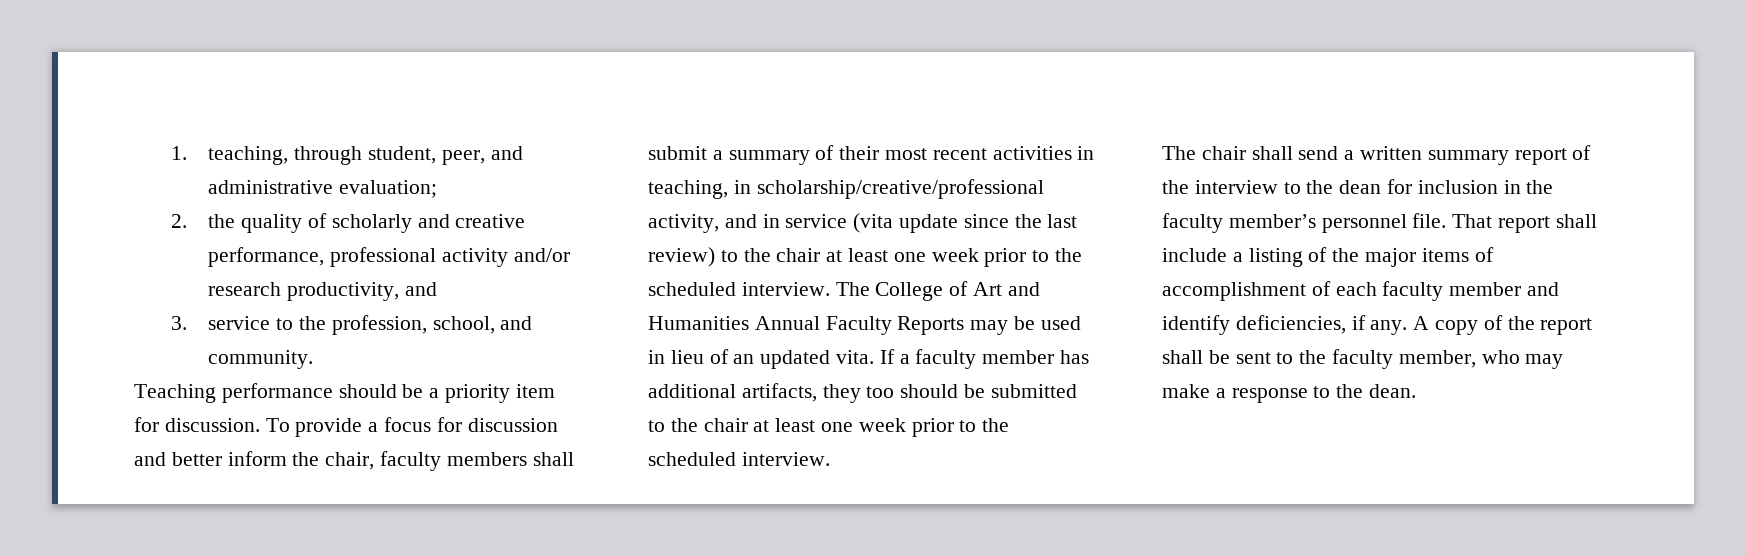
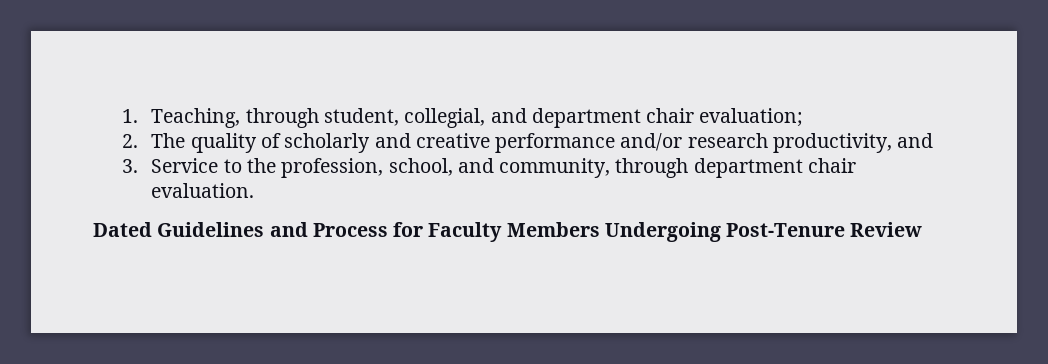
- 1. teaching, through student, peer, and administrative evaluation;
+ 1. Teaching, through student, collegial, and department chair evaluation;
- 2. the quality of scholarly and creative performance, professional activity and/or research productivity, and
+ 2. The quality of scholarly and creative performance and/or research productivity, and
- 3. service to the profession, school, and community.
- Teaching performance should be a priority item for discussion. To provide a focus for discussion and better inform the chair, faculty members shall submit a summary of their most recent activities in teaching, in scholarship/creative/professional activity, and in service (vita update since the last review) to the chair at least one week prior to the scheduled interview. The College of Art and Humanities Annual Faculty Reports may be used in lieu of an updated vita. If a faculty member has additional artifacts, they too should be submitted to the chair at least one week prior to the scheduled interview.
- The chair shall send a written summary report of the interview to the dean for inclusion in the faculty member’s personnel file. That report shall include a listing of the major items of accomplishment of each faculty member and identify deficiencies, if any. A copy of the report shall be sent to the faculty member, who may make a response to the dean.
+ 3. Service to the profession, school, and community, through department chair evaluation.
+ Dated Guidelines and Process for Faculty Members Undergoing Post-Tenure Review

